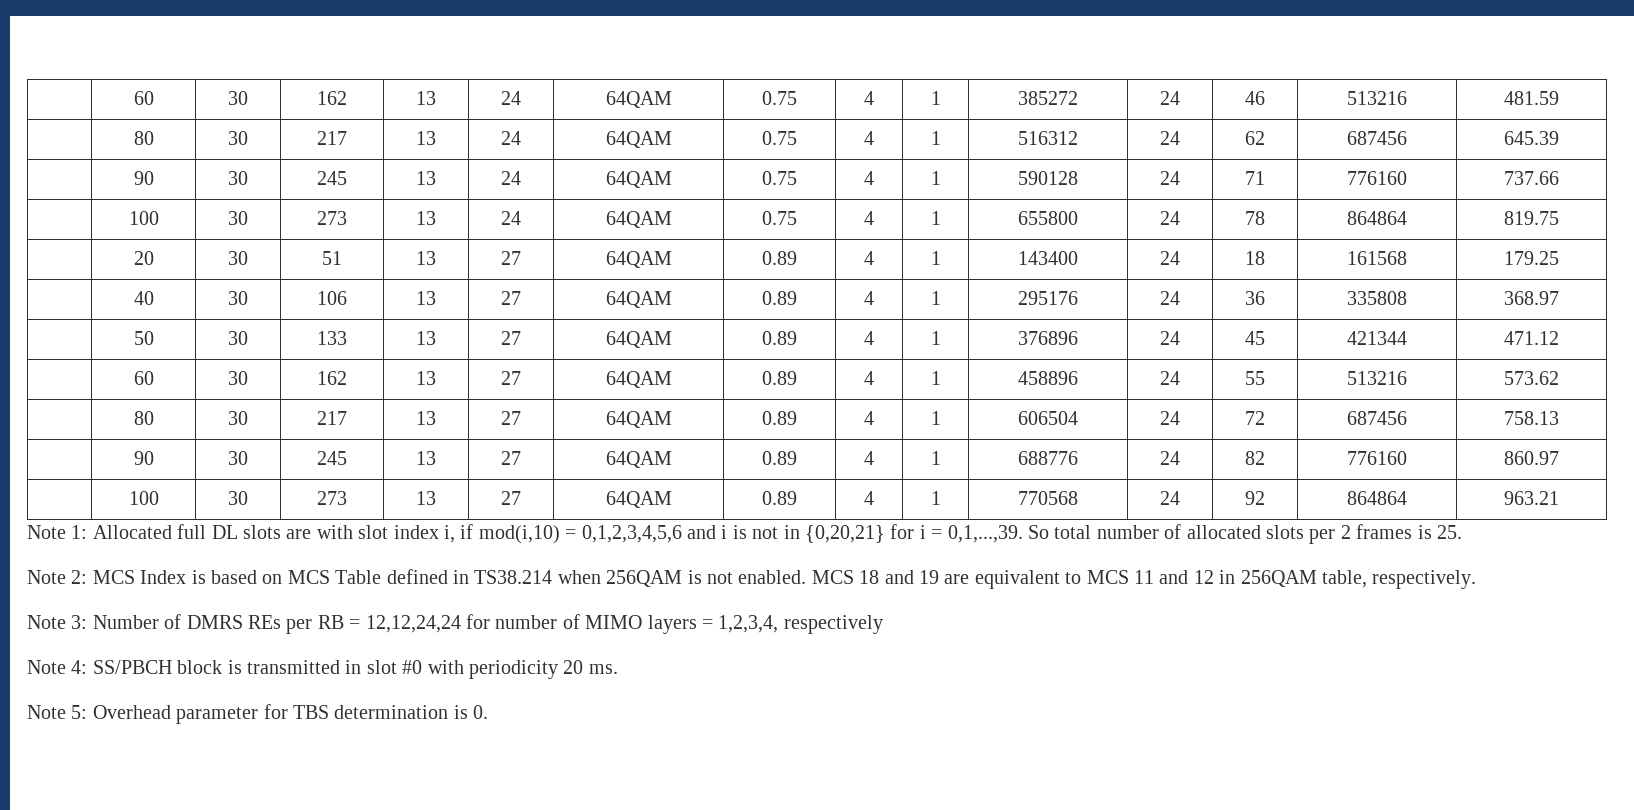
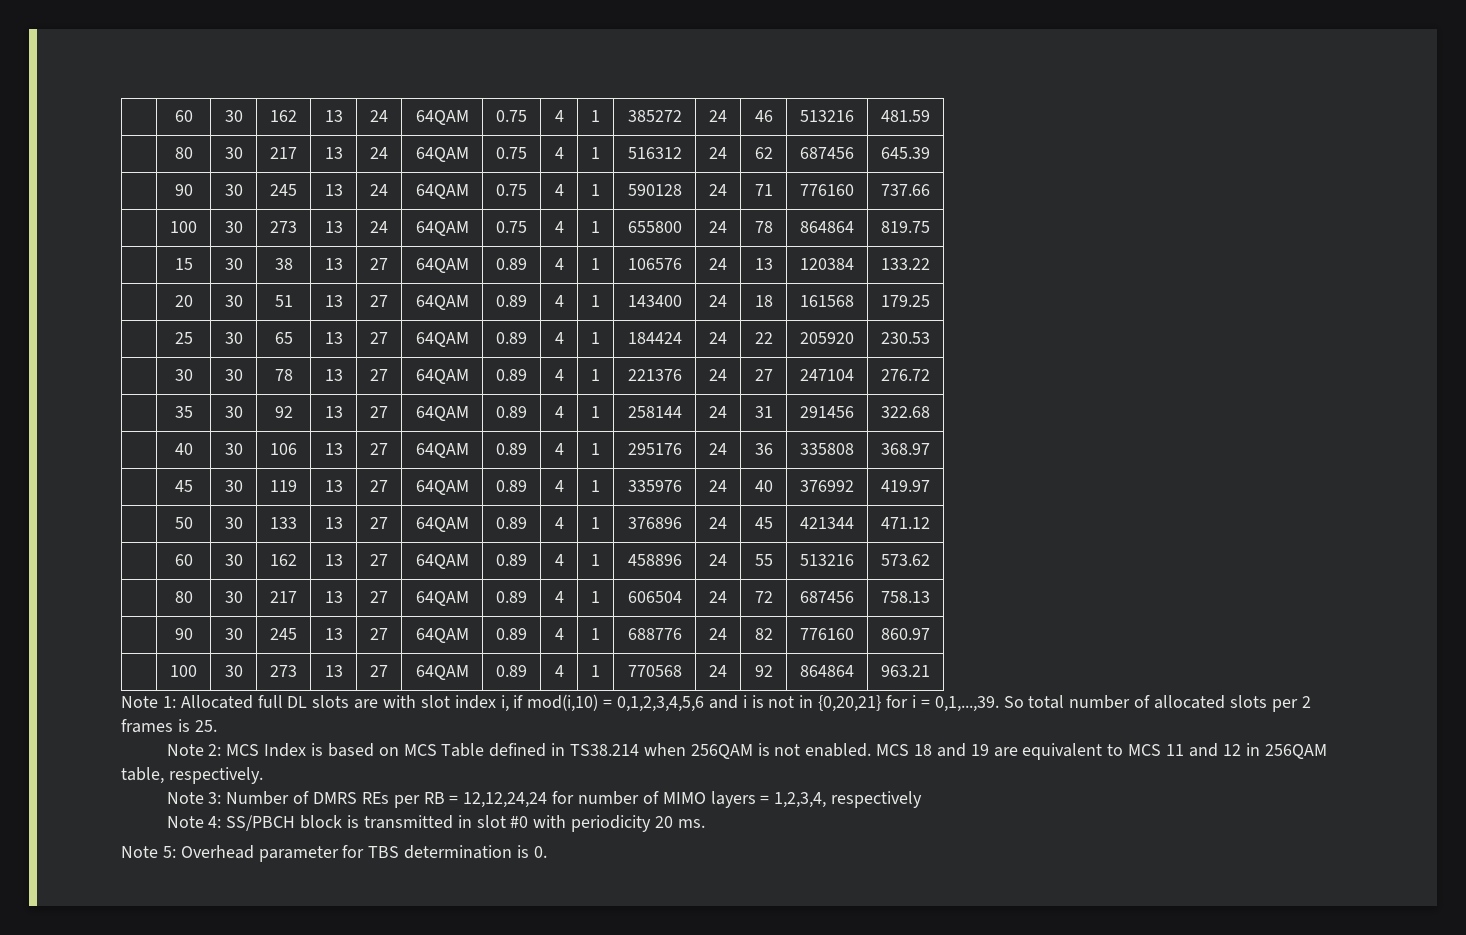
+ | 15 | 30 | 38 | 13 | 27 | 64QAM | 0.89 | 4 | 1 | 106576 | 24 | 13 | 120384 | 133.22
+ | 25 | 30 | 65 | 13 | 27 | 64QAM | 0.89 | 4 | 1 | 184424 | 24 | 22 | 205920 | 230.53
+ | 30 | 30 | 78 | 13 | 27 | 64QAM | 0.89 | 4 | 1 | 221376 | 24 | 27 | 247104 | 276.72
+ | 35 | 30 | 92 | 13 | 27 | 64QAM | 0.89 | 4 | 1 | 258144 | 24 | 31 | 291456 | 322.68
+ | 45 | 30 | 119 | 13 | 27 | 64QAM | 0.89 | 4 | 1 | 335976 | 24 | 40 | 376992 | 419.97

